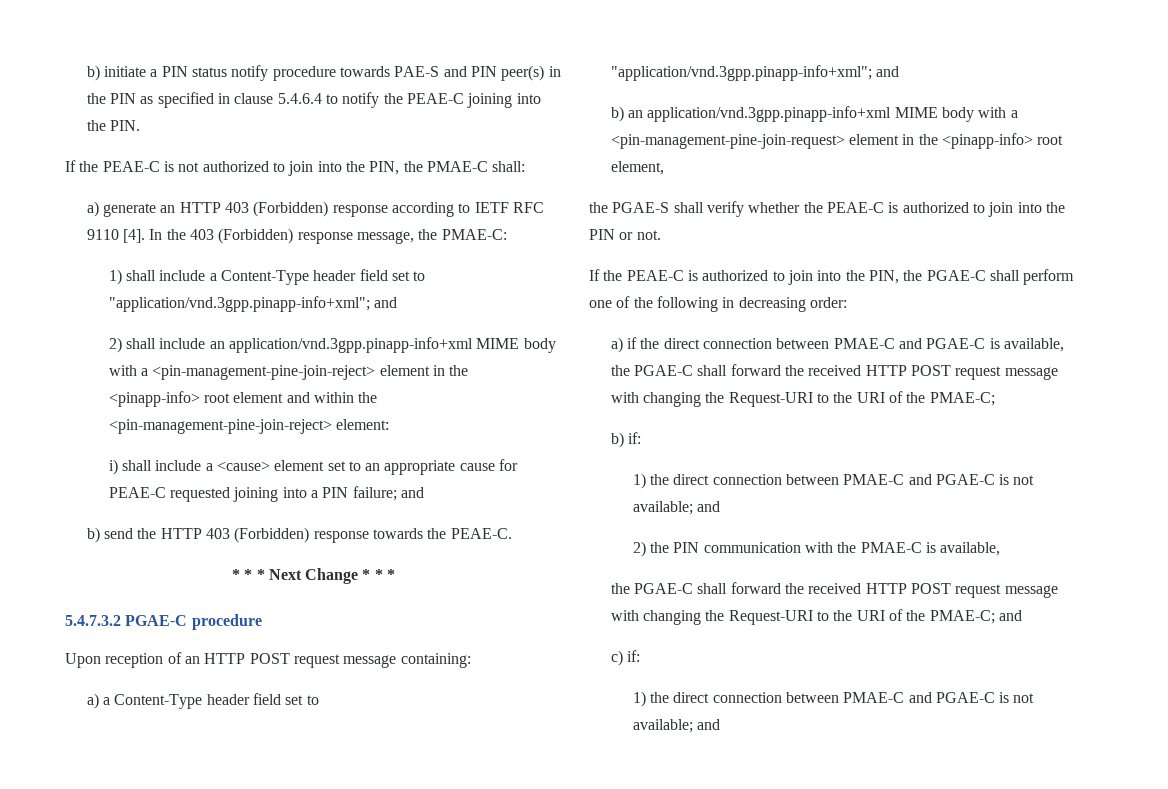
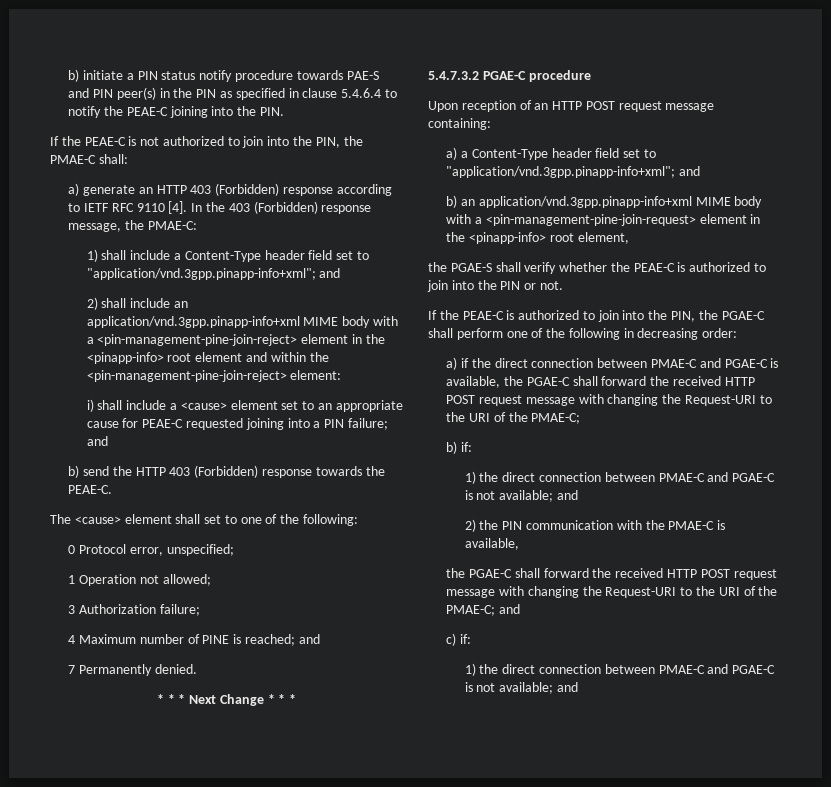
+ The <cause> element shall set to one of the following:
+ 0 Protocol error, unspecified;
+ 1 Operation not allowed;
+ 3 Authorization failure;
+ 4 Maximum number of PINE is reached; and
+ 7 Permanently denied.

